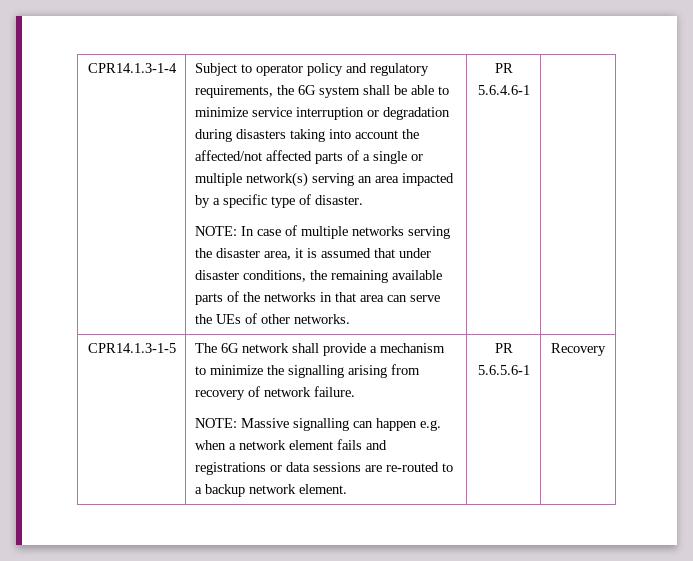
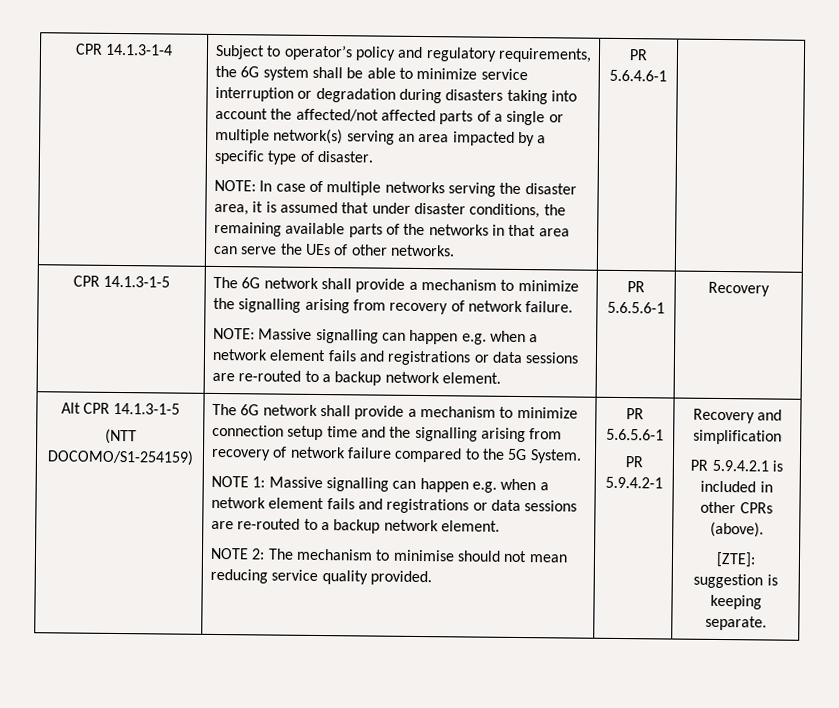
- CPR14.1.3-1-4
+ CPR 14.1.3-1-4
- Subject to operator policy and regulatory requirements, the 6G system shall be able to minimize service interruption or degradation during disasters taking into account the affected/not affected parts of a single or multiple network(s) serving an area impacted by a specific type of disaster.
+ Subject to operator’s policy and regulatory requirements, the 6G system shall be able to minimize service interruption or degradation during disasters taking into account the affected/not affected parts of a single or multiple network(s) serving an area impacted by a specific type of disaster.
  PR 5.6.4.6-1 |
- CPR14.1.3-1-5
+ CPR 14.1.3-1-5
+ Alt CPR 14.1.3-1-5
+ (NTT DOCOMO/S1-254159) | The 6G network shall provide a mechanism to minimize connection setup time and the signalling arising from recovery of network failure compared to the 5G System.
+ NOTE 1: Massive signalling can happen e.g. when a network element fails and registrations or data sessions are re-routed to a backup network element.
+ NOTE 2: The mechanism to minimise should not mean reducing service quality provided. | PR 5.6.5.6-1
+ PR 5.9.4.2-1 | Recovery and simplification
+ PR 5.9.4.2.1 is included in other CPRs (above).
+ [ZTE]: suggestion is keeping separate.

